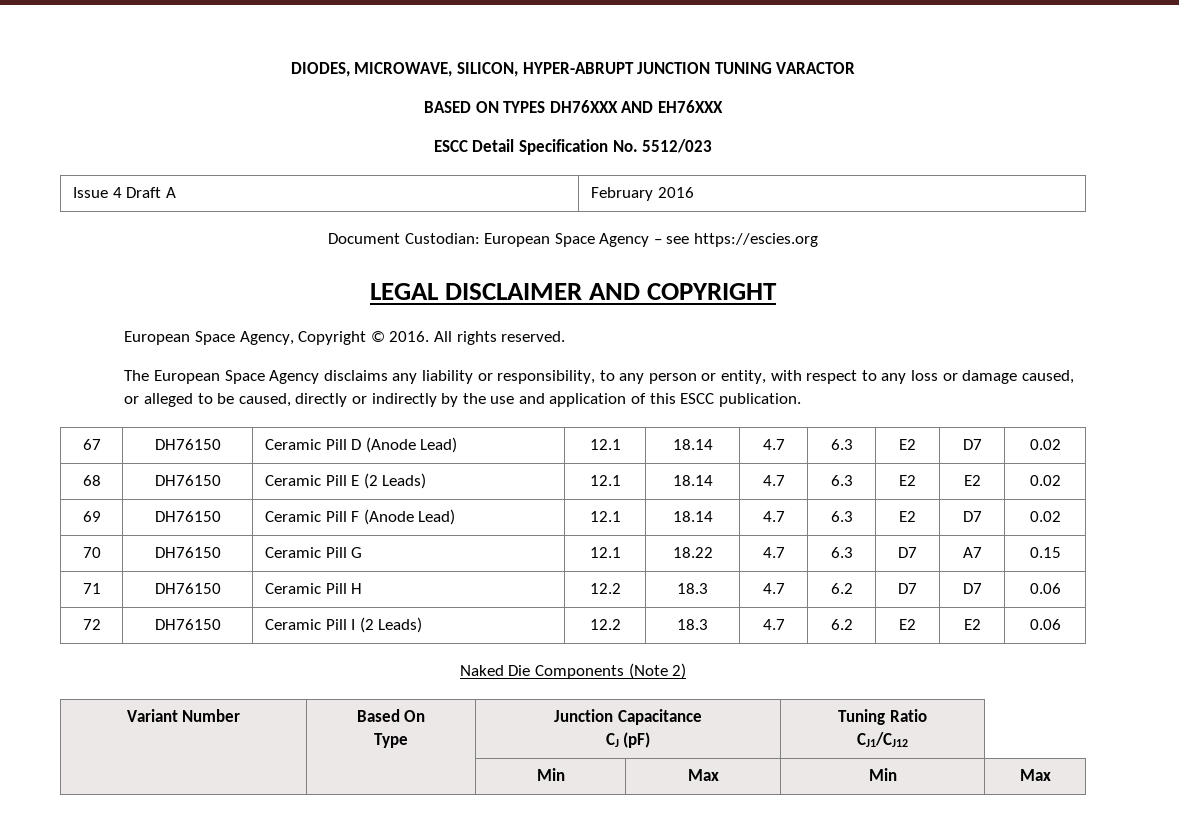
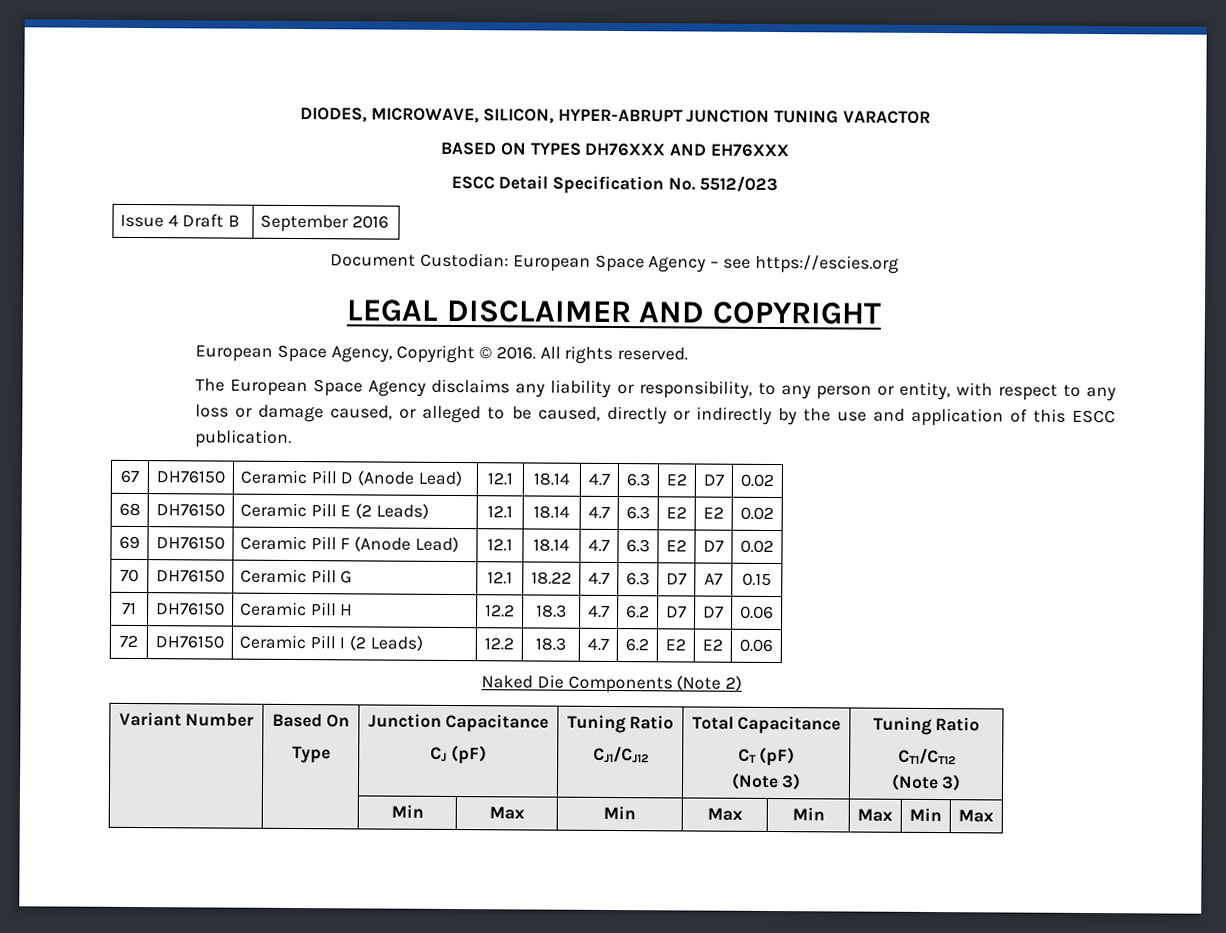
- Issue 4 Draft A | February 2016
+ Issue 4 Draft B | September 2016
  Variant Number | Based On
  Type | Junction Capacitance
  CJ (pF) | Tuning Ratio
- CJ1/CJ12
- | | Min | Max | Min | Max
+ CJ1/CJ12 | Total Capacitance
+ CT (pF)
+ (Note 3) | Tuning Ratio
+ CT1/CT12
+ (Note 3)
+ | | Min | Max | Min | Max | Min | Max | Min | Max

